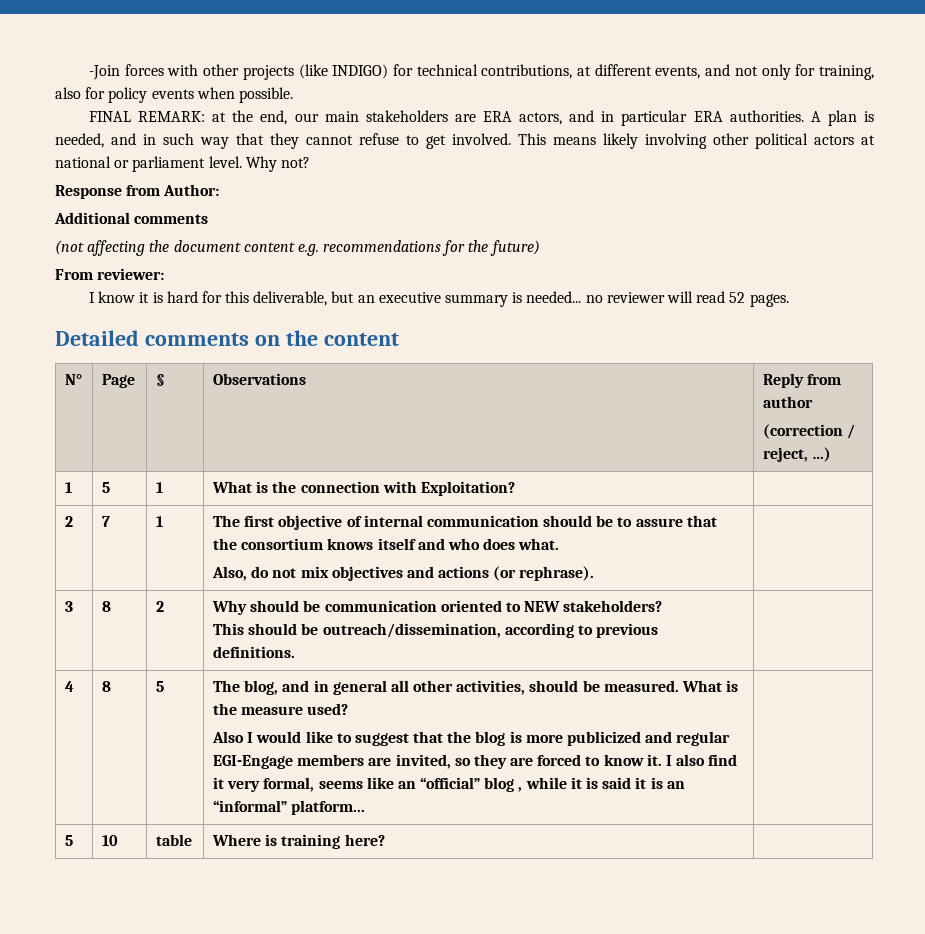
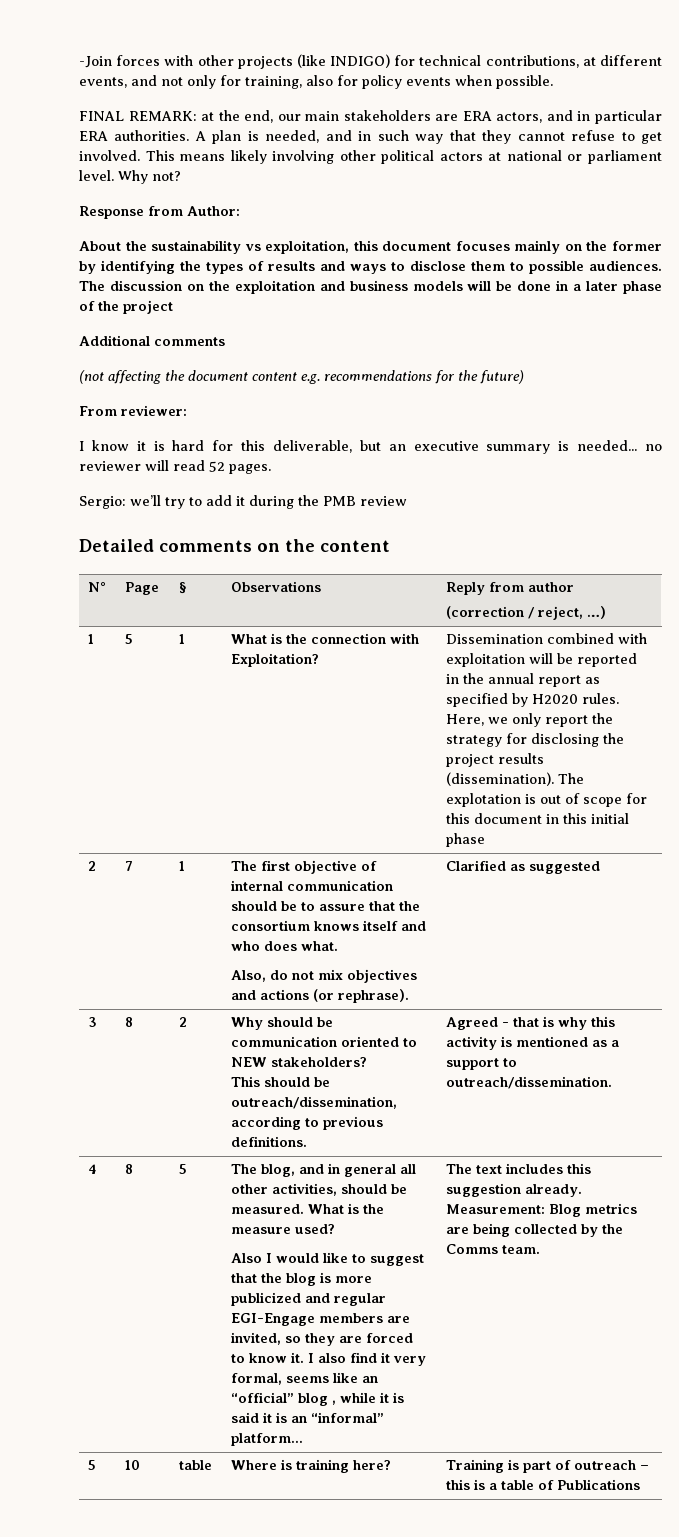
+ About the sustainability vs exploitation, this document focuses mainly on the former by identifying the types of results and ways to disclose them to possible audiences. The discussion on the exploitation and business models will be done in a later phase of the project
+ Sergio: we’ll try to add it during the PMB review
+ Dissemination combined with exploitation will be reported in the annual report as specified by H2020 rules. Here, we only report the strategy for disclosing the project results (dissemination). The explotation is out of scope for this document in this initial phase
  2 | 7 | 1 | The first objective of internal communication should be to assure that the consortium knows itself and who does what.
- Also, do not mix objectives and actions (or rephrase). |
+ Also, do not mix objectives and actions (or rephrase). | Clarified as suggested
  3 | 8 | 2 | Why should be communication oriented to NEW stakeholders?
- This should be outreach/dissemination, according to previous definitions. |
+ This should be outreach/dissemination, according to previous definitions. | Agreed - that is why this activity is mentioned as a support to outreach/dissemination.
+ The text includes this suggestion already. Measurement: Blog metrics are being collected by the Comms team.
- 5 | 10 | table | Where is training here? |
+ 5 | 10 | table | Where is training here? | Training is part of outreach – this is a table of Publications

